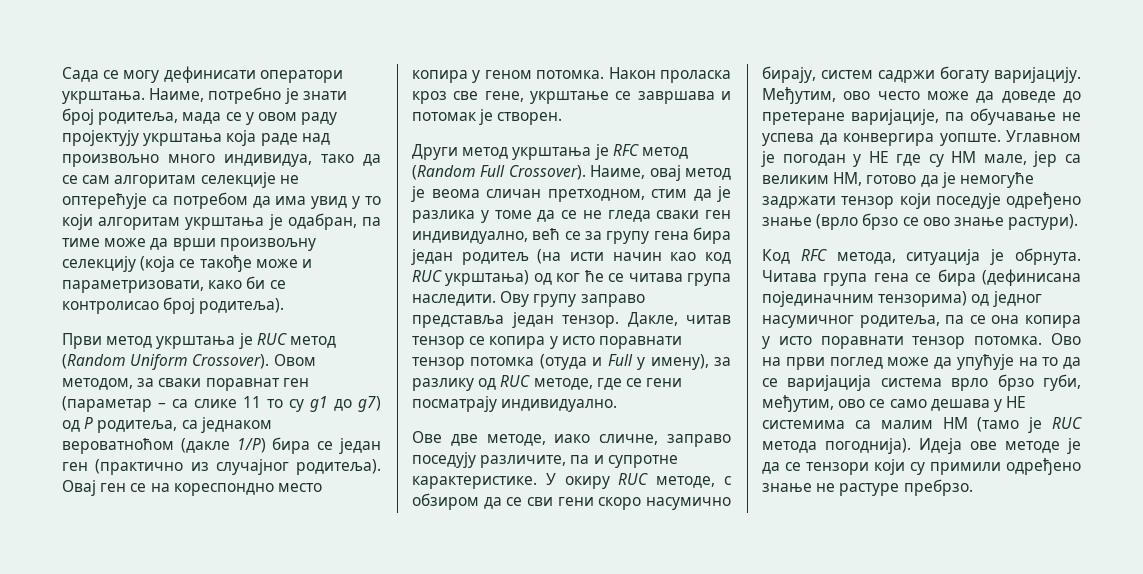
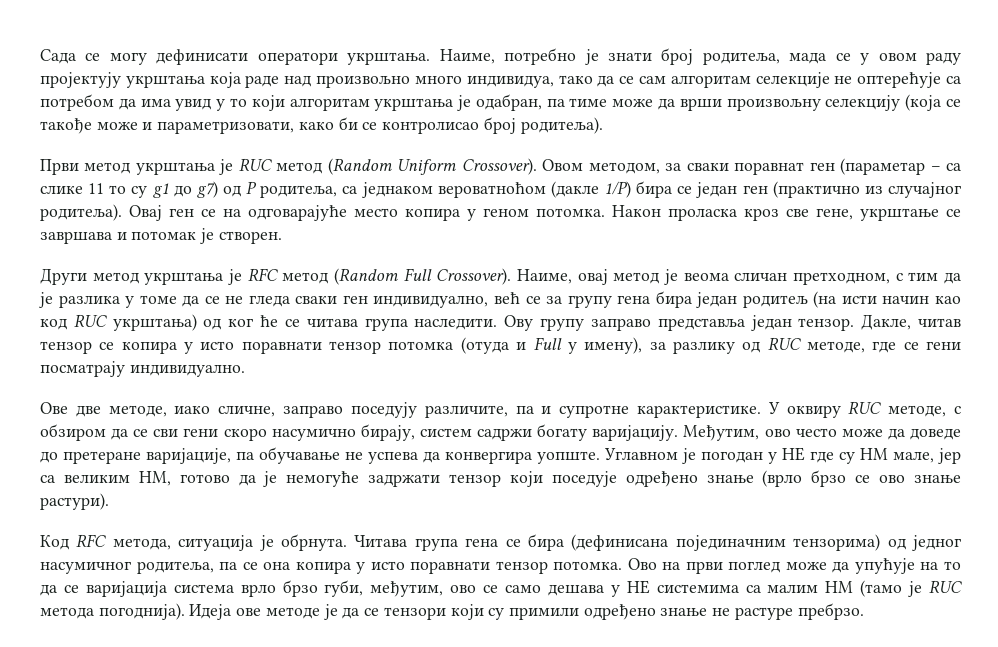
- Овај ген се на кореспондно место копира у геном потомка.
+ Овај ген се на одговарајуће место копира у геном потомка.
- Наиме, овај метод је веома сличан претходном, стим да је разлика у томе да се не гледа сваки ген индивидуално, већ се за групу гена бира један родитељ (на исти начин као код RUC укрштања) од ког ће се читава група наследити.
+ Наиме, овај метод је веома сличан претходном, с тим да је разлика у томе да се не гледа сваки ген индивидуално, већ се за групу гена бира један родитељ (на исти начин као код RUC укрштања) од ког ће се читава група наследити.
- У окиру RUC методе, с обзиром да се сви гени скоро насумично бирају, систем садржи богату варијацију.
+ У оквиру RUC методе, с обзиром да се сви гени скоро насумично бирају, систем садржи богату варијацију.

